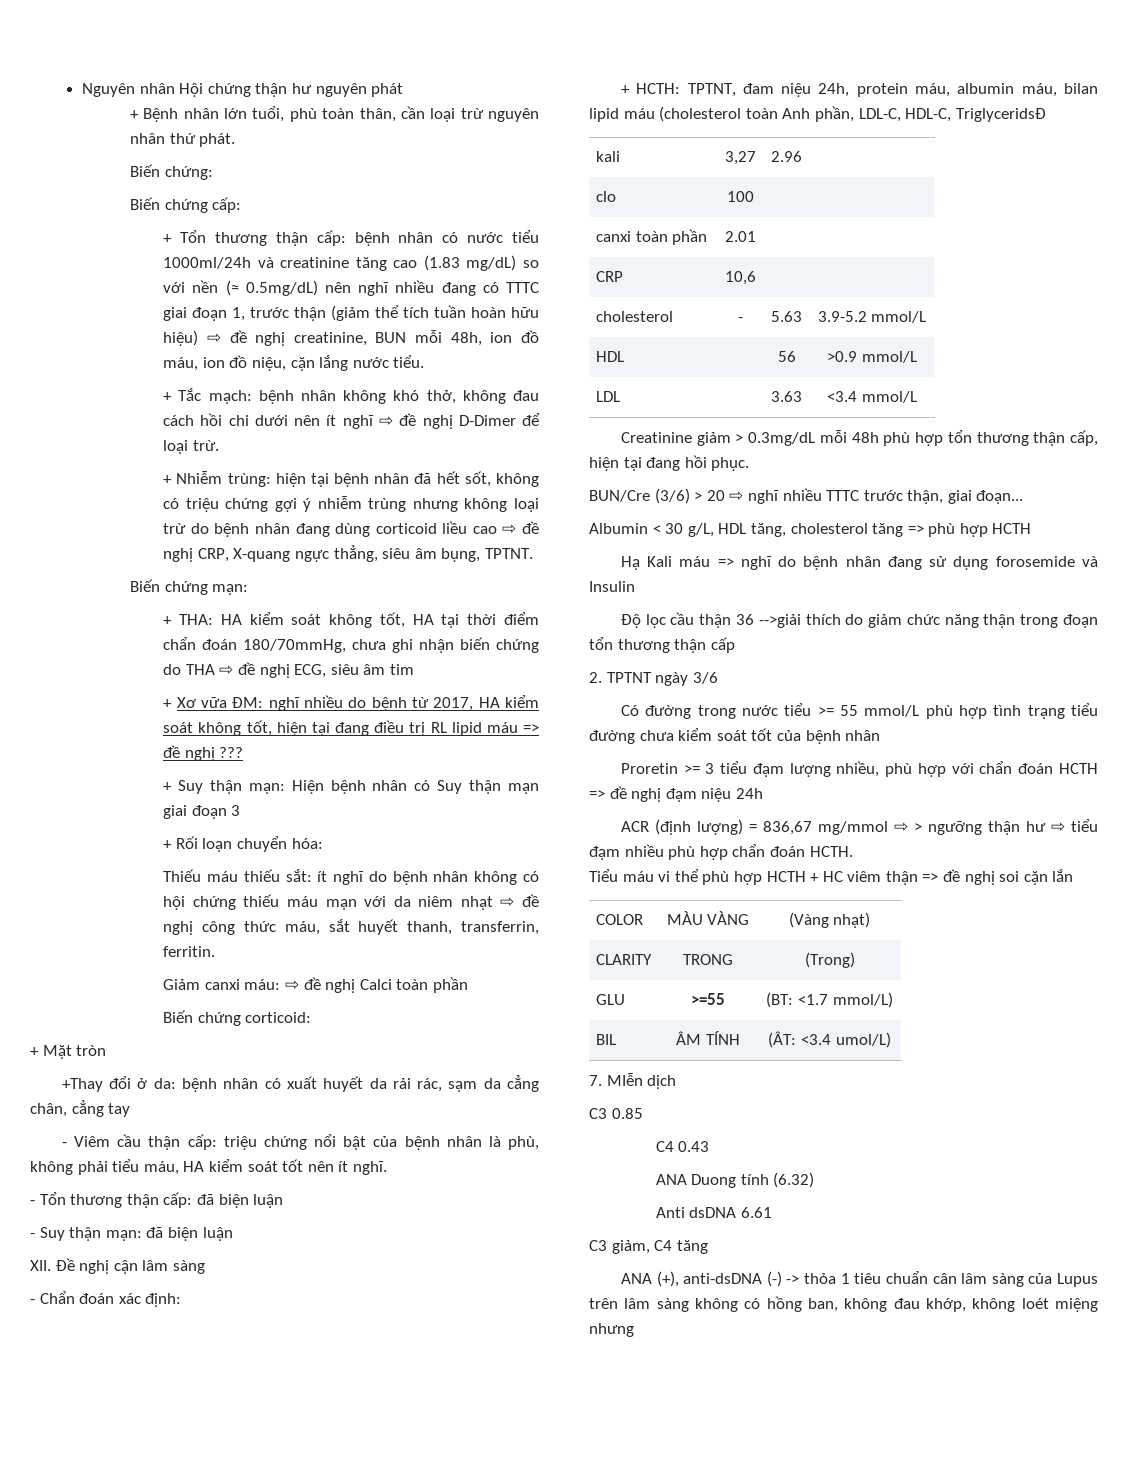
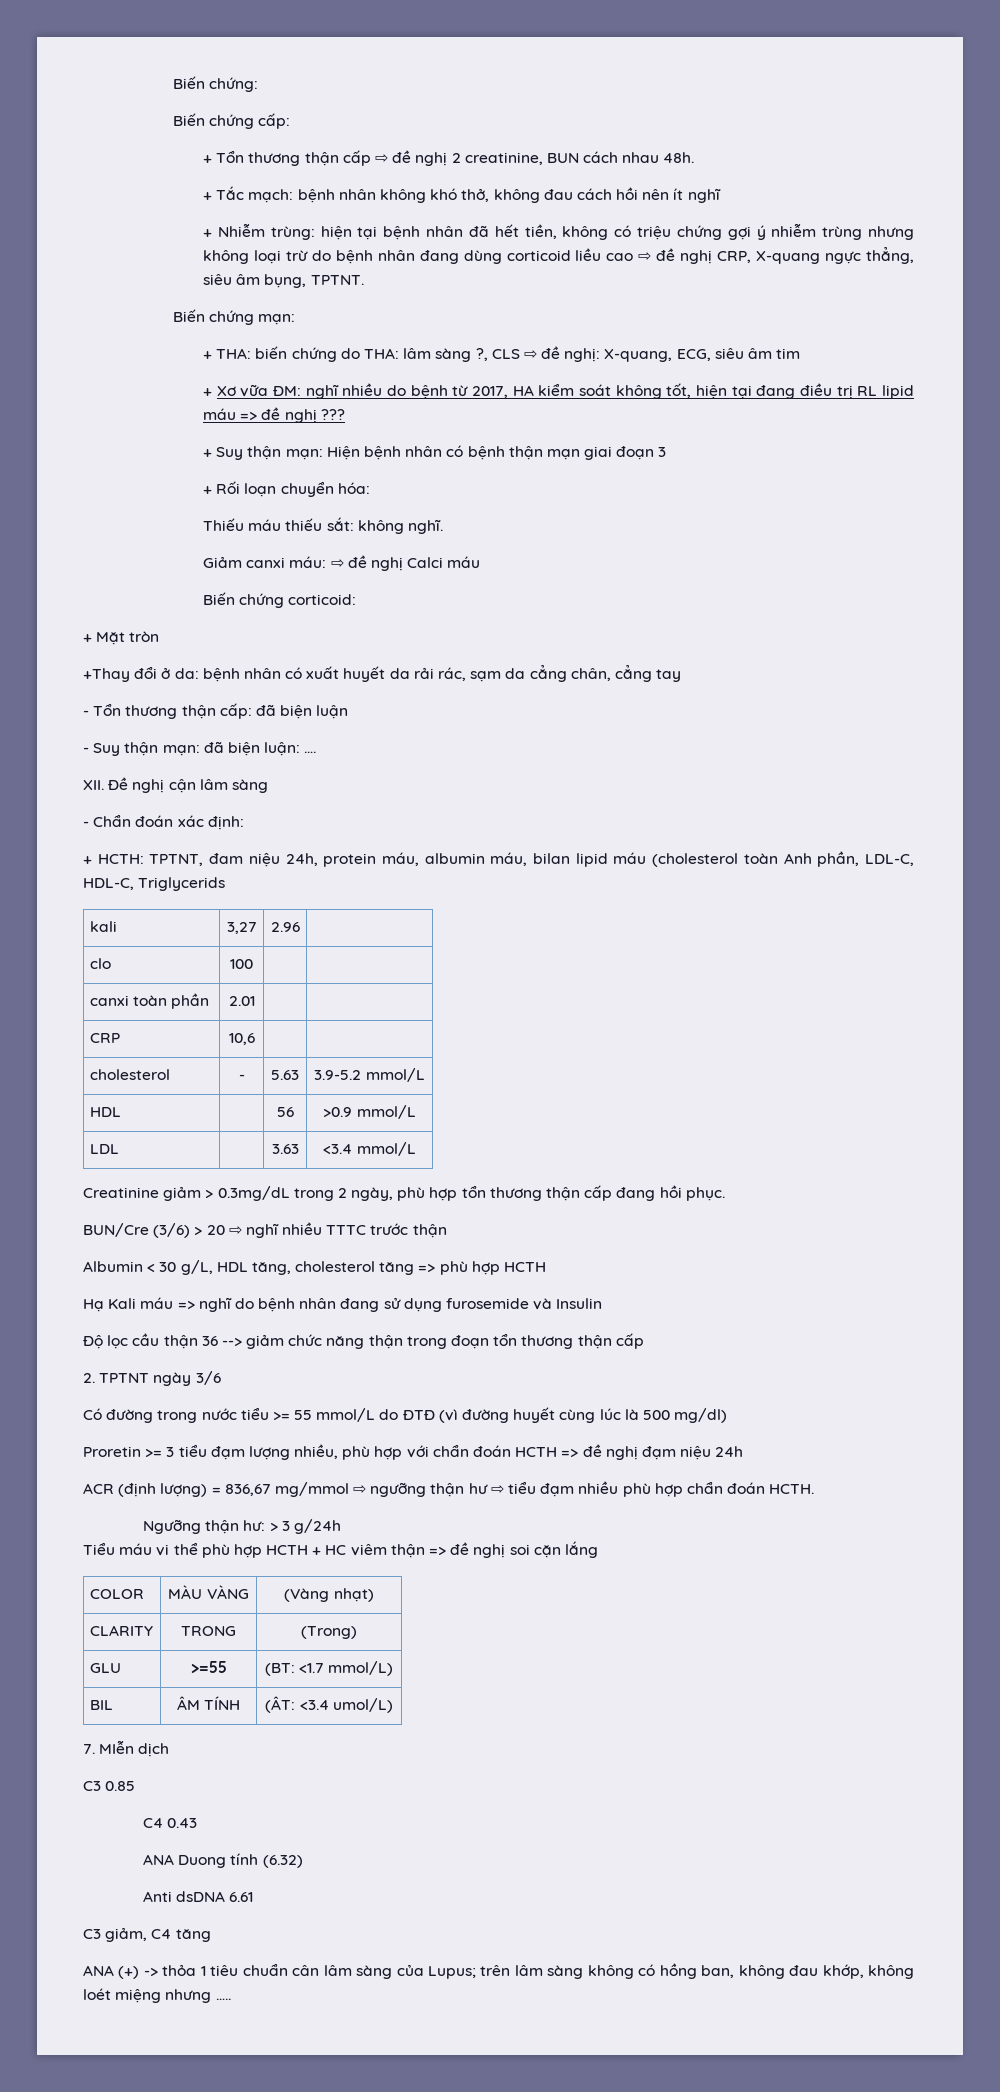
- Nguyên nhân Hội chứng thận hư nguyên phát
- + Bệnh nhân lớn tuổi, phù toàn thân, cần loại trừ nguyên nhân thứ phát.
- + Tổn thương thận cấp: bệnh nhân có nước tiểu 1000ml/24h và creatinine tăng cao (1.83 mg/dL) so với nền (≈ 0.5mg/dL) nên nghĩ nhiều đang có TTTC giai đoạn 1, trước thận (giảm thể tích tuần hoàn hữu hiệu) ⇨ đề nghị creatinine, BUN mỗi 48h, ion đồ máu, ion đồ niệu, cặn lắng nước tiểu.
+ + Tổn thương thận cấp ⇨ đề nghị 2 creatinine, BUN cách nhau 48h.
- + Tắc mạch: bệnh nhân không khó thở, không đau cách hồi chi dưới nên ít nghĩ ⇨ đề nghị D-Dimer để loại trừ.
+ + Tắc mạch: bệnh nhân không khó thở, không đau cách hồi nên ít nghĩ
- + Nhiễm trùng: hiện tại bệnh nhân đã hết sốt, không có triệu chứng gợi ý nhiễm trùng nhưng không loại trừ do bệnh nhân đang dùng corticoid liều cao ⇨ đề nghị CRP, X-quang ngực thẳng, siêu âm bụng, TPTNT.
+ + Nhiễm trùng: hiện tại bệnh nhân đã hết tiền, không có triệu chứng gợi ý nhiễm trùng nhưng không loại trừ do bệnh nhân đang dùng corticoid liều cao ⇨ đề nghị CRP, X-quang ngực thẳng, siêu âm bụng, TPTNT.
- + THA: HA kiểm soát không tốt, HA tại thời điểm chẩn đoán 180/70mmHg, chưa ghi nhận biến chứng do THA ⇨ đề nghị ECG, siêu âm tim
+ + THA: biến chứng do THA: lâm sàng ?, CLS ⇨ đề nghị: X-quang, ECG, siêu âm tim
- + Suy thận mạn: Hiện bệnh nhân có Suy thận mạn giai đoạn 3
+ + Suy thận mạn: Hiện bệnh nhân có bệnh thận mạn giai đoạn 3
- Thiếu máu thiếu sắt: ít nghĩ do bệnh nhân không có hội chứng thiếu máu mạn với da niêm nhạt ⇨ đề nghị công thức máu, sắt huyết thanh, transferrin, ferritin.
+ Thiếu máu thiếu sắt: không nghĩ.
- Giảm canxi máu: ⇨ đề nghị Calci toàn phần
+ Giảm canxi máu: ⇨ đề nghị Calci máu
- - Viêm cầu thận cấp: triệu chứng nổi bật của bệnh nhân là phù, không phải tiểu máu, HA kiểm soát tốt nên ít nghĩ.
- - Suy thận mạn: đã biện luận
+ - Suy thận mạn: đã biện luận: ….
- + HCTH: TPTNT, đam niệu 24h, protein máu, albumin máu, bilan lipid máu (cholesterol toàn Anh phần, LDL-C, HDL-C, TriglyceridsĐ
+ + HCTH: TPTNT, đam niệu 24h, protein máu, albumin máu, bilan lipid máu (cholesterol toàn Anh phần, LDL-C, HDL-C, Triglycerids
- Creatinine giảm > 0.3mg/dL mỗi 48h phù hợp tổn thương thận cấp, hiện tại đang hồi phục.
+ Creatinine giảm > 0.3mg/dL trong 2 ngày, phù hợp tổn thương thận cấp đang hồi phục.
- BUN/Cre (3/6) > 20 ⇨ nghĩ nhiều TTTC trước thận, giai đoạn...
+ BUN/Cre (3/6) > 20 ⇨ nghĩ nhiều TTTC trước thận
- Hạ Kali máu => nghĩ do bệnh nhân đang sử dụng forosemide và Insulin
+ Hạ Kali máu => nghĩ do bệnh nhân đang sử dụng furosemide và Insulin
- Độ lọc cầu thận 36 -->giải thích do giảm chức năng thận trong đoạn tổn thương thận cấp
+ Độ lọc cầu thận 36 --> giảm chức năng thận trong đoạn tổn thương thận cấp
- Có đường trong nước tiểu >= 55 mmol/L phù hợp tình trạng tiểu đường chưa kiểm soát tốt của bệnh nhân
+ Có đường trong nước tiểu >= 55 mmol/L do ĐTĐ (vì đường huyết cùng lúc là 500 mg/dl)
- ACR (định lượng) = 836,67 mg/mmol ⇨ > ngưỡng thận hư ⇨ tiểu đạm nhiều phù hợp chẩn đoán HCTH.
+ ACR (định lượng) = 836,67 mg/mmol ⇨ ngưỡng thận hư ⇨ tiểu đạm nhiều phù hợp chẩn đoán HCTH.
+ Ngưỡng thận hư: > 3 g/24h
- Tiểu máu vi thể phù hợp HCTH + HC viêm thận => đề nghị soi cặn lắn
+ Tiểu máu vi thể phù hợp HCTH + HC viêm thận => đề nghị soi cặn lắng
- ANA (+), anti-dsDNA (-) -> thỏa 1 tiêu chuẩn cân lâm sàng của Lupus trên lâm sàng không có hồng ban, không đau khớp, không loét miệng nhưng
+ ANA (+) -> thỏa 1 tiêu chuẩn cân lâm sàng của Lupus; trên lâm sàng không có hồng ban, không đau khớp, không loét miệng nhưng …..

